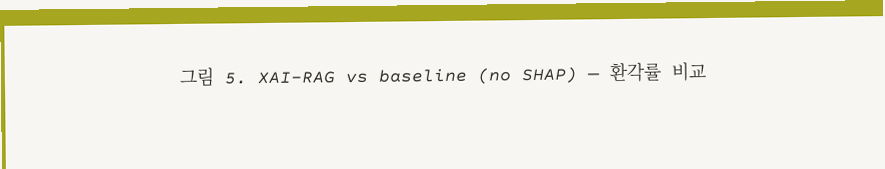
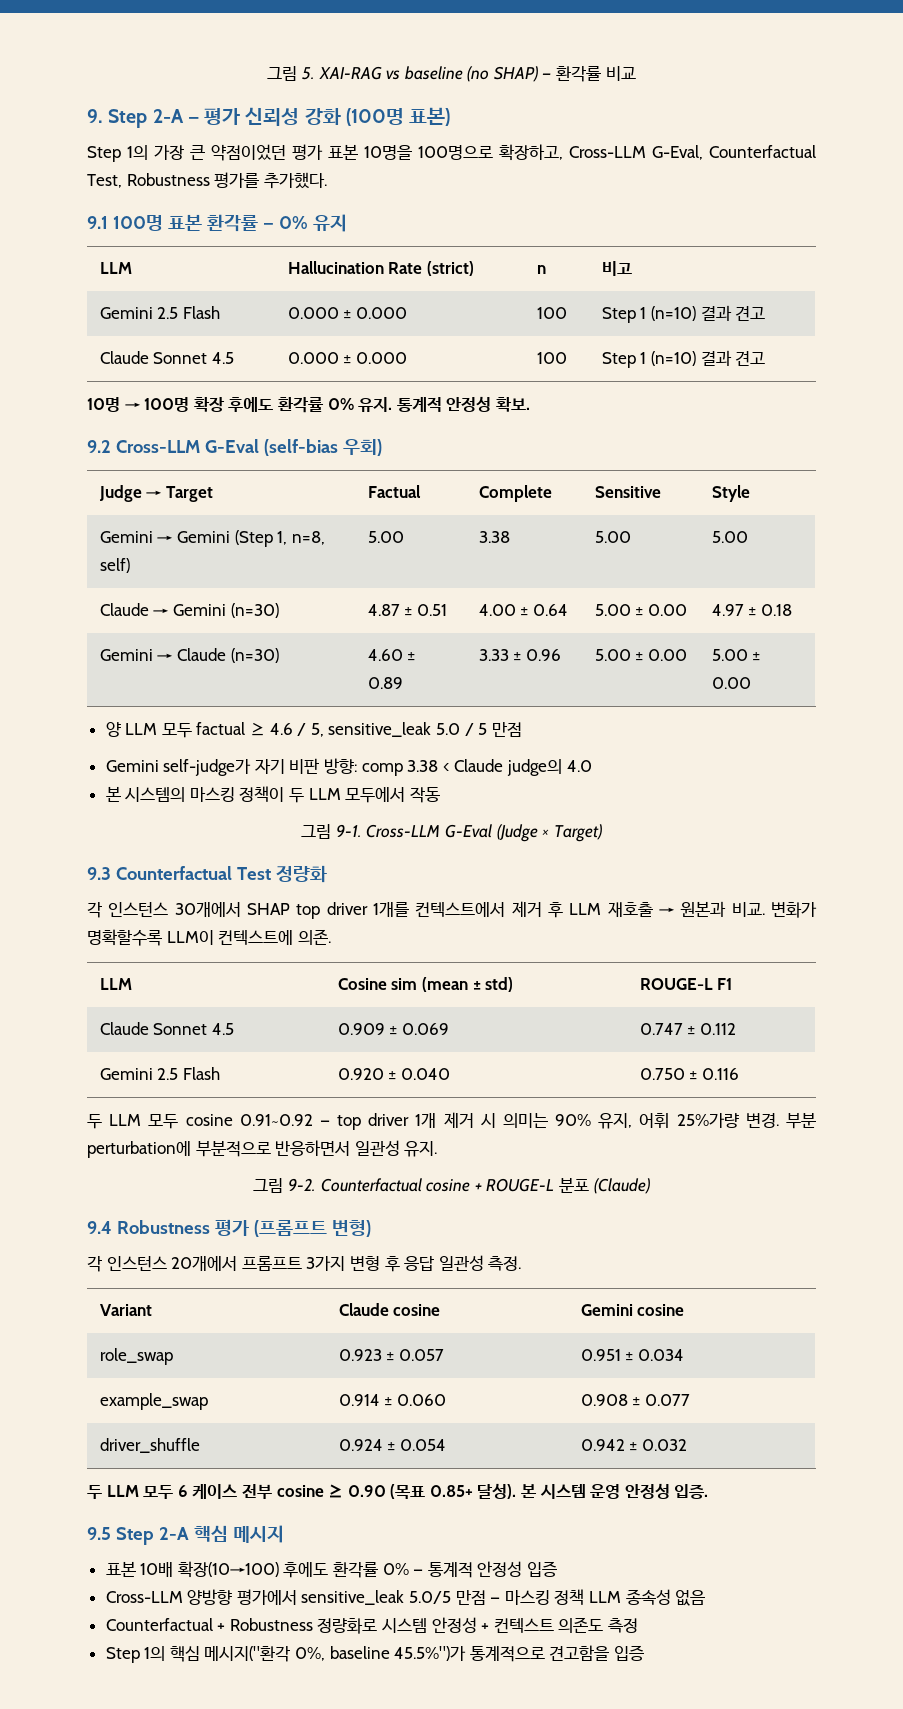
+ 9. Step 2-A — 평가 신뢰성 강화 (100명 표본)
+ Step 1의 가장 큰 약점이었던 평가 표본 10명을 100명으로 확장하고, Cross-LLM G-Eval, Counterfactual Test, Robustness 평가를 추가했다.
+ 9.1 100명 표본 환각률 — 0% 유지
+ LLM | Hallucination Rate (strict) | n | 비고
+ Gemini 2.5 Flash | 0.000 ± 0.000 | 100 | Step 1 (n=10) 결과 견고
+ Claude Sonnet 4.5 | 0.000 ± 0.000 | 100 | Step 1 (n=10) 결과 견고
+ 10명 → 100명 확장 후에도 환각률 0% 유지. 통계적 안정성 확보.
+ 9.2 Cross-LLM G-Eval (self-bias 우회)
+ Judge → Target | Factual | Complete | Sensitive | Style
+ Gemini → Gemini (Step 1, n=8, self) | 5.00 | 3.38 | 5.00 | 5.00
+ Claude → Gemini (n=30) | 4.87 ± 0.51 | 4.00 ± 0.64 | 5.00 ± 0.00 | 4.97 ± 0.18
+ Gemini → Claude (n=30) | 4.60 ± 0.89 | 3.33 ± 0.96 | 5.00 ± 0.00 | 5.00 ± 0.00
+ 양 LLM 모두 factual ≥ 4.6 / 5, sensitive_leak 5.0 / 5 만점
+ Gemini self-judge가 자기 비판 방향: comp 3.38 < Claude judge의 4.0
+ 본 시스템의 마스킹 정책이 두 LLM 모두에서 작동
+ 그림 9-1. Cross-LLM G-Eval (Judge × Target)
+ 9.3 Counterfactual Test 정량화
+ 각 인스턴스 30개에서 SHAP top driver 1개를 컨텍스트에서 제거 후 LLM 재호출 → 원본과 비교. 변화가 명확할수록 LLM이 컨텍스트에 의존.
+ LLM | Cosine sim (mean ± std) | ROUGE-L F1
+ Claude Sonnet 4.5 | 0.909 ± 0.069 | 0.747 ± 0.112
+ Gemini 2.5 Flash | 0.920 ± 0.040 | 0.750 ± 0.116
+ 두 LLM 모두 cosine 0.91~0.92 — top driver 1개 제거 시 의미는 90% 유지, 어휘 25%가량 변경. 부분 perturbation에 부분적으로 반응하면서 일관성 유지.
+ 그림 9-2. Counterfactual cosine + ROUGE-L 분포 (Claude)
+ 9.4 Robustness 평가 (프롬프트 변형)
+ 각 인스턴스 20개에서 프롬프트 3가지 변형 후 응답 일관성 측정.
+ Variant | Claude cosine | Gemini cosine
+ role_swap | 0.923 ± 0.057 | 0.951 ± 0.034
+ example_swap | 0.914 ± 0.060 | 0.908 ± 0.077
+ driver_shuffle | 0.924 ± 0.054 | 0.942 ± 0.032
+ 두 LLM 모두 6 케이스 전부 cosine ≥ 0.90 (목표 0.85+ 달성). 본 시스템 운영 안정성 입증.
+ 9.5 Step 2-A 핵심 메시지
+ 표본 10배 확장(10→100) 후에도 환각률 0% — 통계적 안정성 입증
+ Cross-LLM 양방향 평가에서 sensitive_leak 5.0/5 만점 — 마스킹 정책 LLM 종속성 없음
+ Counterfactual + Robustness 정량화로 시스템 안정성 + 컨텍스트 의존도 측정
+ Step 1의 핵심 메시지("환각 0%, baseline 45.5%")가 통계적으로 견고함을 입증

